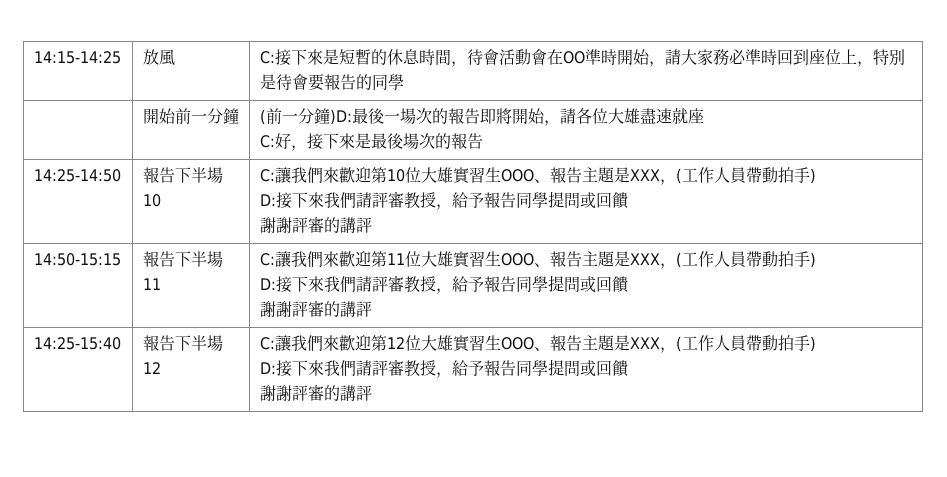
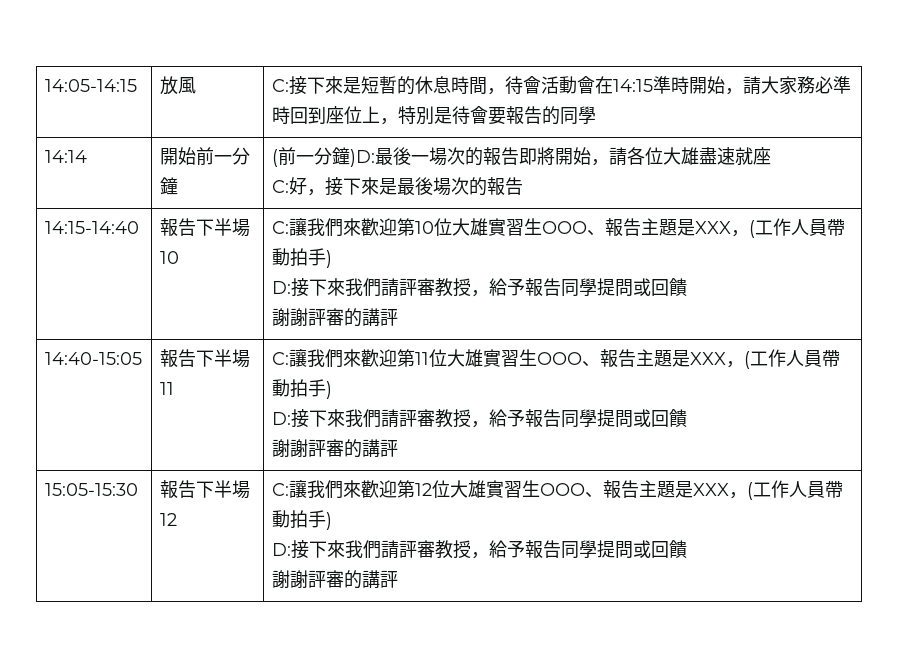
- 14:15-14:25 | 放風 | C:接下來是短暫的休息時間，待會活動會在OO準時開始，請大家務必準時回到座位上，特別是待會要報告的同學
+ 14:05-14:15 | 放風 | C:接下來是短暫的休息時間，待會活動會在14:15準時開始，請大家務必準時回到座位上，特別是待會要報告的同學
- | 開始前一分鐘 | (前一分鐘)D:最後一場次的報告即將開始，請各位大雄盡速就座
+ 14:14 | 開始前一分鐘 | (前一分鐘)D:最後一場次的報告即將開始，請各位大雄盡速就座
- 14:25-14:50 | 報告下半場10 | C:讓我們來歡迎第10位大雄實習生OOO、報告主題是XXX，(工作人員帶動拍手)
+ 14:15-14:40 | 報告下半場10 | C:讓我們來歡迎第10位大雄實習生OOO、報告主題是XXX，(工作人員帶動拍手)
- 14:50-15:15 | 報告下半場11 | C:讓我們來歡迎第11位大雄實習生OOO、報告主題是XXX，(工作人員帶動拍手)
+ 14:40-15:05 | 報告下半場11 | C:讓我們來歡迎第11位大雄實習生OOO、報告主題是XXX，(工作人員帶動拍手)
- 14:25-15:40 | 報告下半場12 | C:讓我們來歡迎第12位大雄實習生OOO、報告主題是XXX，(工作人員帶動拍手)
+ 15:05-15:30 | 報告下半場12 | C:讓我們來歡迎第12位大雄實習生OOO、報告主題是XXX，(工作人員帶動拍手)

